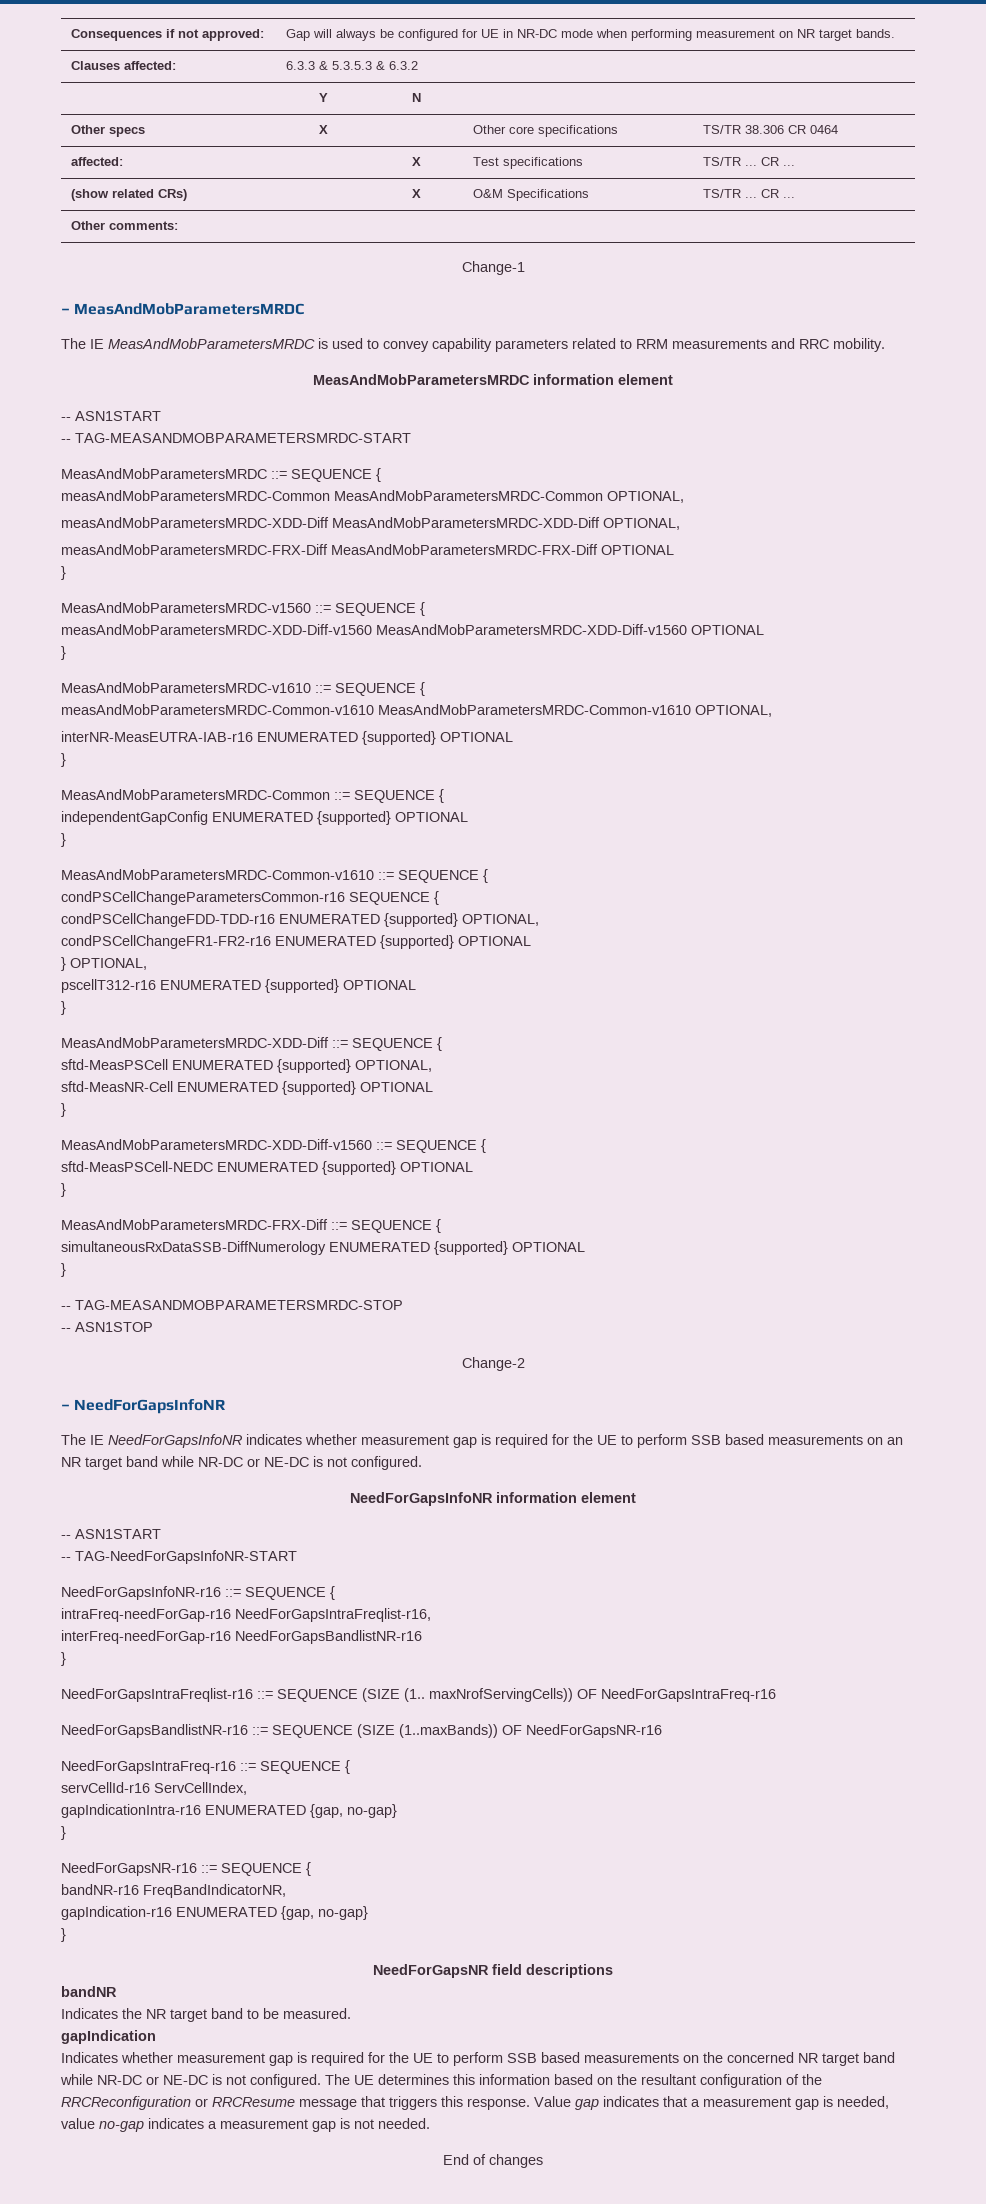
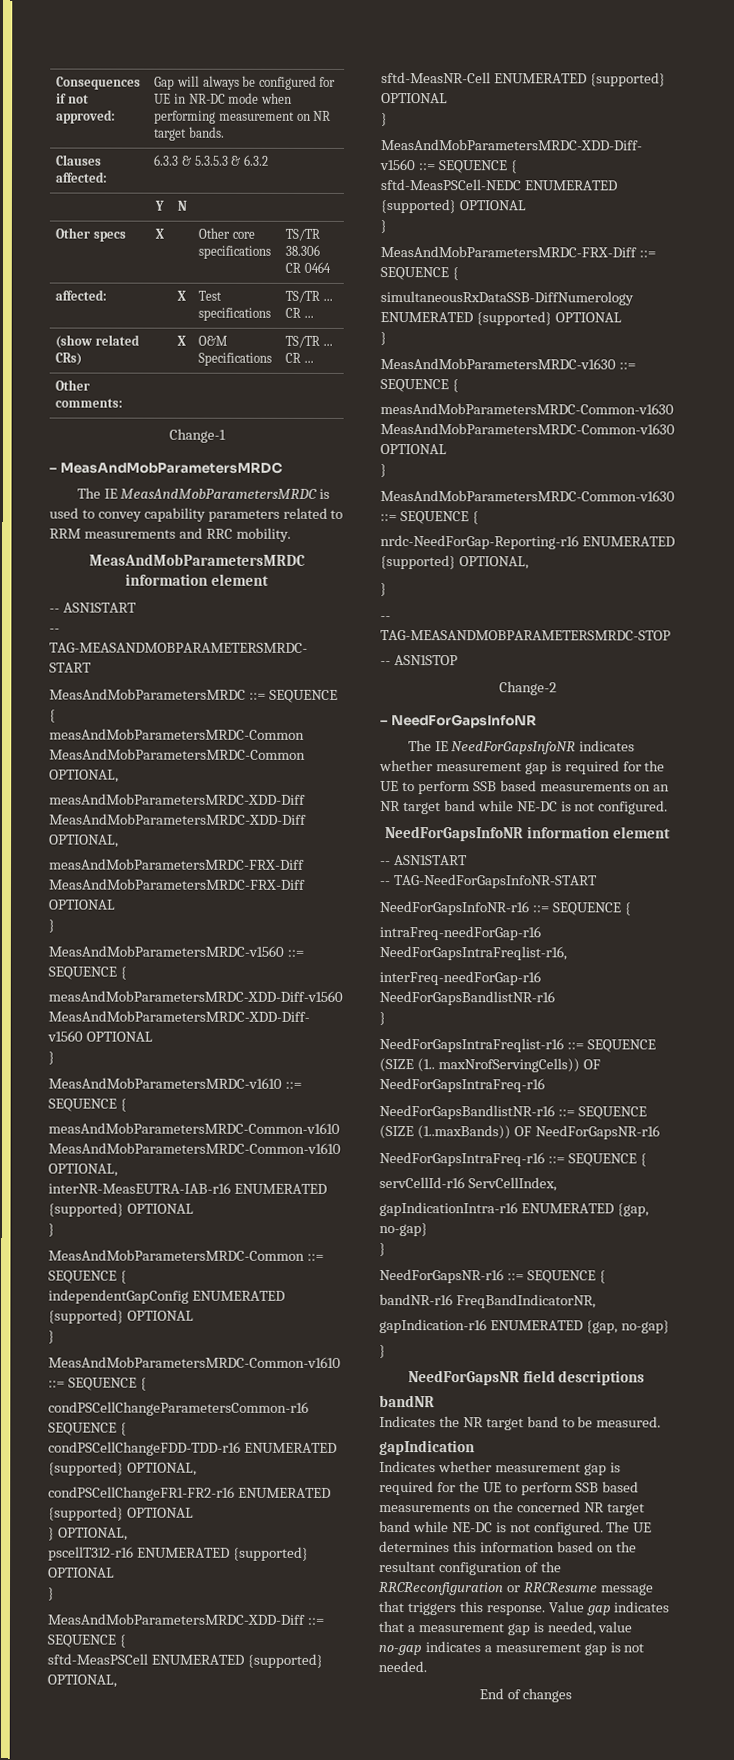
+ MeasAndMobParametersMRDC-v1630 ::= SEQUENCE {
+ measAndMobParametersMRDC-Common-v1630 MeasAndMobParametersMRDC-Common-v1630 OPTIONAL
+ }
+ MeasAndMobParametersMRDC-Common-v1630 ::= SEQUENCE {
+ nrdc-NeedForGap-Reporting-r16 ENUMERATED {supported} OPTIONAL,
+ }
- The IE NeedForGapsInfoNR indicates whether measurement gap is required for the UE to perform SSB based measurements on an NR target band while NR-DC or NE-DC is not configured.
+ The IE NeedForGapsInfoNR indicates whether measurement gap is required for the UE to perform SSB based measurements on an NR target band while NE-DC is not configured.
- Indicates whether measurement gap is required for the UE to perform SSB based measurements on the concerned NR target band while NR-DC or NE-DC is not configured.
+ Indicates whether measurement gap is required for the UE to perform SSB based measurements on the concerned NR target band while NE-DC is not configured.

